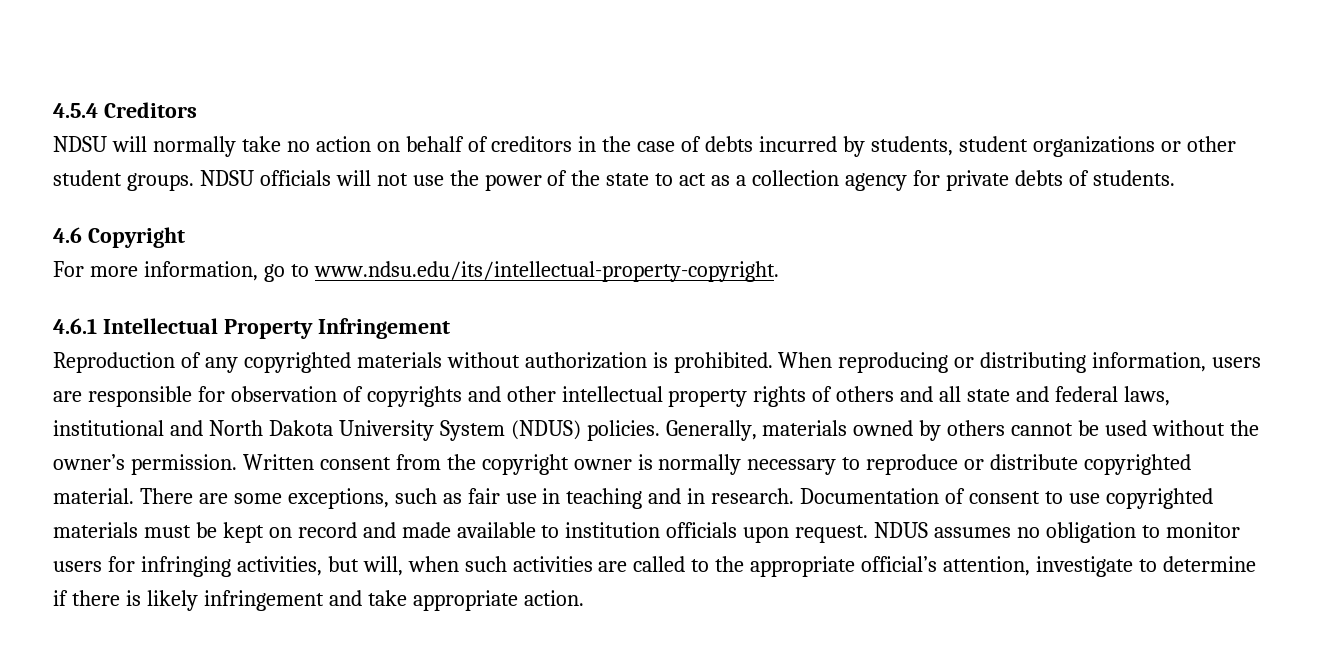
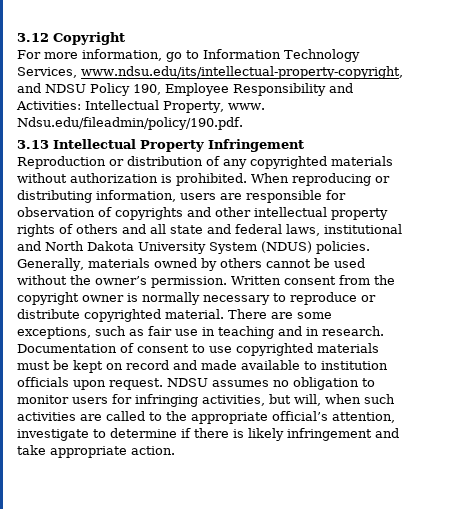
- 4.5.4 Creditors
- NDSU will normally take no action on behalf of creditors in the case of debts incurred by students, student organizations or other student groups. NDSU officials will not use the power of the state to act as a collection agency for private debts of students.
- 4.6 Copyright
+ 3.12 Copyright
- For more information, go to www.ndsu.edu/its/intellectual-property-copyright.
- 4.6.1 Intellectual Property Infringement
+ For more information, go to Information Technology Services, www.ndsu.edu/its/intellectual-property-copyright, and NDSU Policy 190, Employee Responsibility and Activities: Intellectual Property, www. Ndsu.edu/fileadmin/policy/190.pdf.
+ 3.13 Intellectual Property Infringement
- Reproduction of any copyrighted materials without authorization is prohibited.
+ Reproduction or distribution of any copyrighted materials without authorization is prohibited.
- NDUS assumes no obligation to monitor users for infringing activities, but will, when such activities are called to the appropriate official’s attention, investigate to determine if there is likely infringement and take appropriate action.
+ NDSU assumes no obligation to monitor users for infringing activities, but will, when such activities are called to the appropriate official’s attention, investigate to determine if there is likely infringement and take appropriate action.

